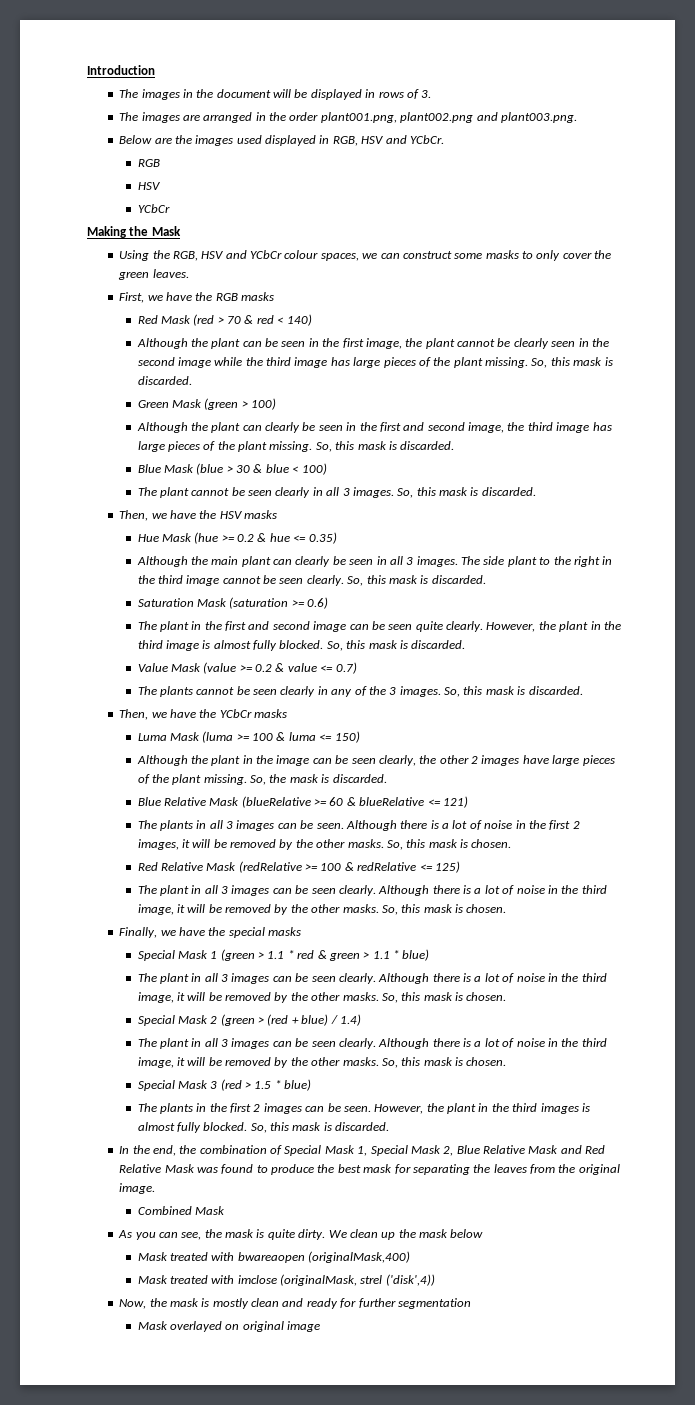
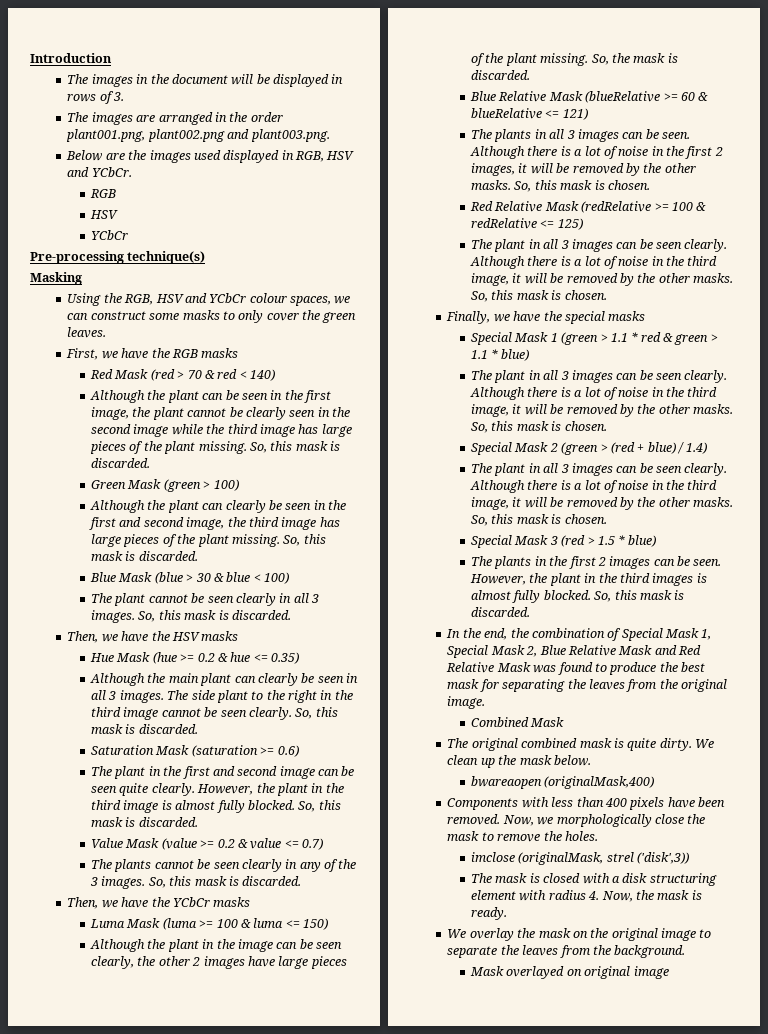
- Making the Mask
+ Pre-processing technique(s)
+ Masking
- As you can see, the mask is quite dirty.
+ The original combined mask is quite dirty.
- We clean up the mask below
- Mask treated with bwareaopen (originalMask,400)
- Mask treated with imclose (originalMask, strel ('disk',4))
- Now, the mask is mostly clean and ready for further segmentation
+ We clean up the mask below.
+ bwareaopen (originalMask,400)
+ Components with less than 400 pixels have been removed. Now, we morphologically close the mask to remove the holes.
+ imclose (originalMask, strel ('disk',3))
+ The mask is closed with a disk structuring element with radius 4. Now, the mask is ready.
+ We overlay the mask on the original image to separate the leaves from the background.

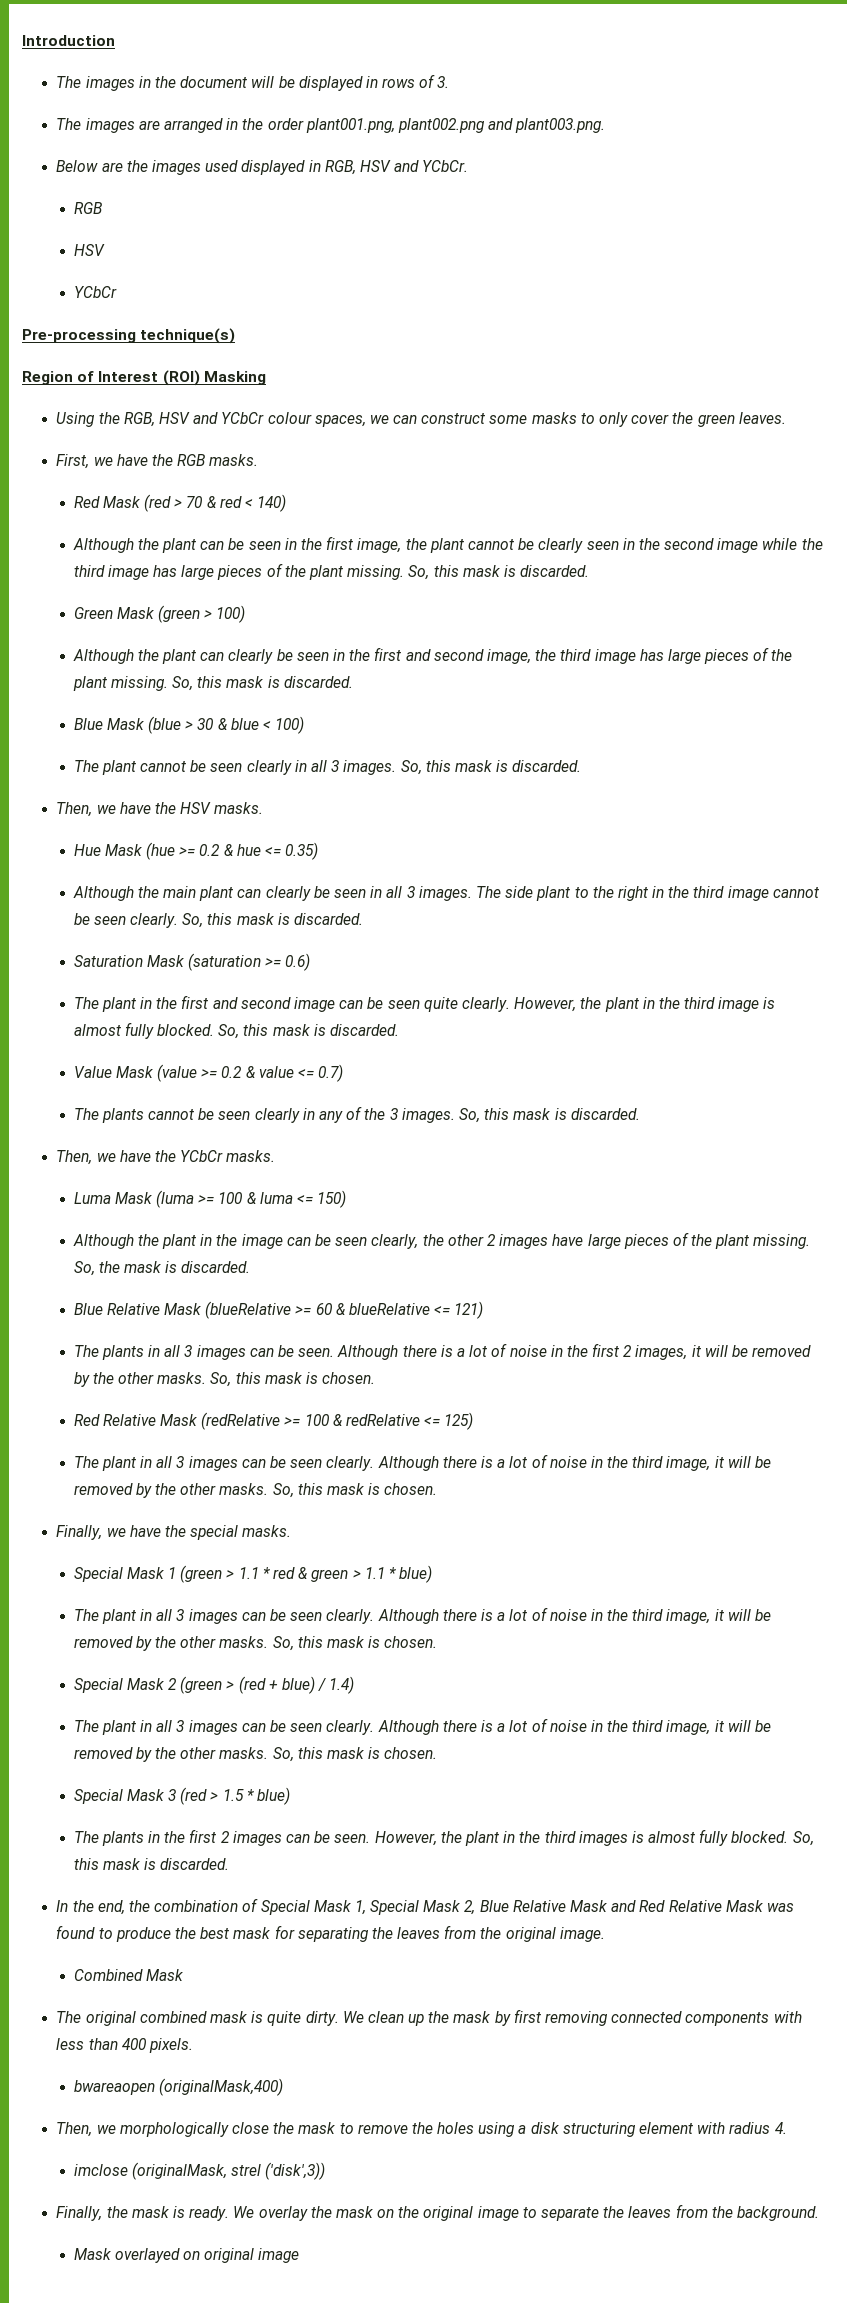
- Masking
+ Region of Interest (ROI) Masking
- First, we have the RGB masks
+ First, we have the RGB masks.
- Then, we have the HSV masks
+ Then, we have the HSV masks.
- Then, we have the YCbCr masks
+ Then, we have the YCbCr masks.
- Finally, we have the special masks
+ Finally, we have the special masks.
- We clean up the mask below.
+ We clean up the mask by first removing connected components with less than 400 pixels.
  bwareaopen (originalMask,400)
- Components with less than 400 pixels have been removed. Now, we morphologically close the mask to remove the holes.
+ Then, we morphologically close the mask to remove the holes using a disk structuring element with radius 4.
  imclose (originalMask, strel ('disk',3))
- The mask is closed with a disk structuring element with radius 4. Now, the mask is ready.
- We overlay the mask on the original image to separate the leaves from the background.
+ Finally, the mask is ready. We overlay the mask on the original image to separate the leaves from the background.

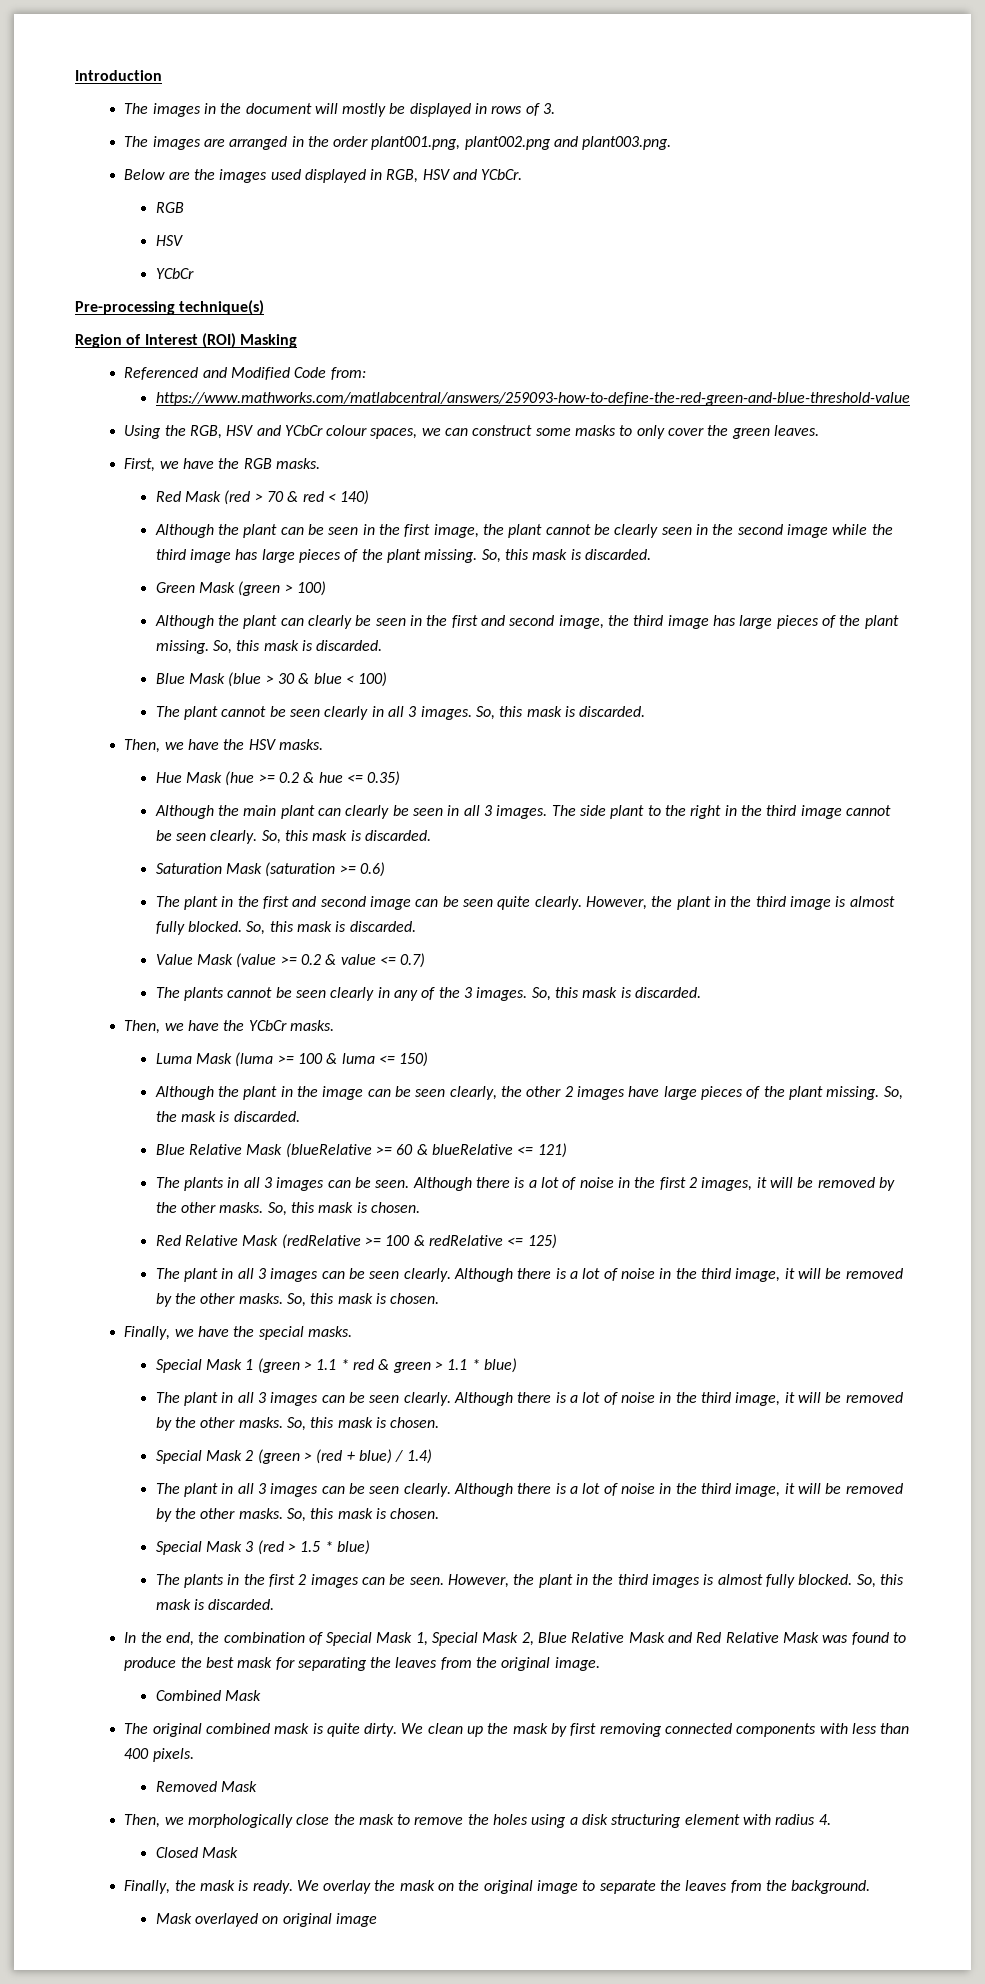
- The images in the document will be displayed in rows of 3.
+ The images in the document will mostly be displayed in rows of 3.
+ Referenced and Modified Code from:
+ https://www.mathworks.com/matlabcentral/answers/259093-how-to-define-the-red-green-and-blue-threshold-value
- bwareaopen (originalMask,400)
+ Removed Mask
- imclose (originalMask, strel ('disk',3))
+ Closed Mask

